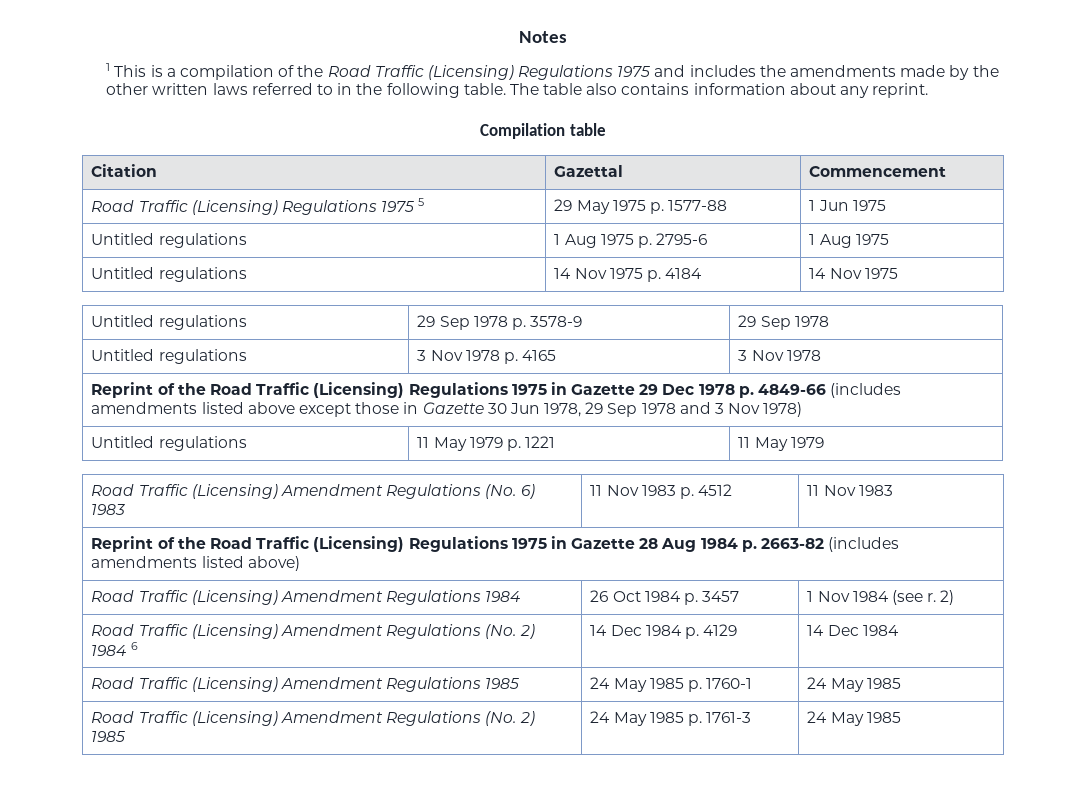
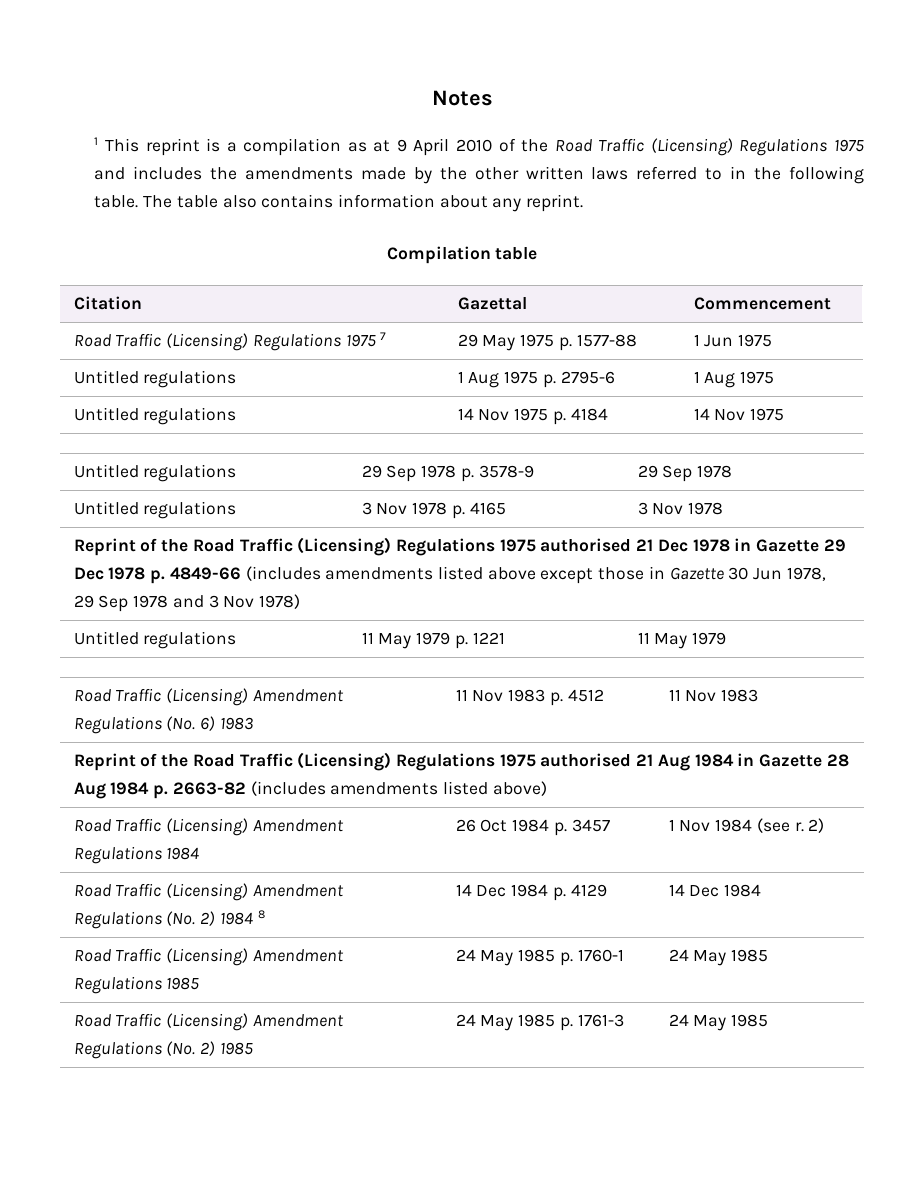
- 1 This is a compilation of the Road Traffic (Licensing) Regulations 1975 and includes the amendments made by the other written laws referred to in the following table.
+ 1 This reprint is a compilation as at 9 April 2010 of the Road Traffic (Licensing) Regulations 1975 and includes the amendments made by the other written laws referred to in the following table.
- Road Traffic (Licensing) Regulations 1975 5 | 29 May 1975 p. 1577-88 | 1 Jun 1975
+ Road Traffic (Licensing) Regulations 1975 7 | 29 May 1975 p. 1577-88 | 1 Jun 1975
- Reprint of the Road Traffic (Licensing) Regulations 1975 in Gazette 29 Dec 1978 p. 4849-66 (includes amendments listed above except those in Gazette 30 Jun 1978, 29 Sep 1978 and 3 Nov 1978)
+ Reprint of the Road Traffic (Licensing) Regulations 1975 authorised 21 Dec 1978 in Gazette 29 Dec 1978 p. 4849-66 (includes amendments listed above except those in Gazette 30 Jun 1978, 29 Sep 1978 and 3 Nov 1978)
- Reprint of the Road Traffic (Licensing) Regulations 1975 in Gazette 28 Aug 1984 p. 2663-82 (includes amendments listed above)
+ Reprint of the Road Traffic (Licensing) Regulations 1975 authorised 21 Aug 1984 in Gazette 28 Aug 1984 p. 2663-82 (includes amendments listed above)
- Road Traffic (Licensing) Amendment Regulations (No. 2) 1984 6 | 14 Dec 1984 p. 4129 | 14 Dec 1984
+ Road Traffic (Licensing) Amendment Regulations (No. 2) 1984 8 | 14 Dec 1984 p. 4129 | 14 Dec 1984

